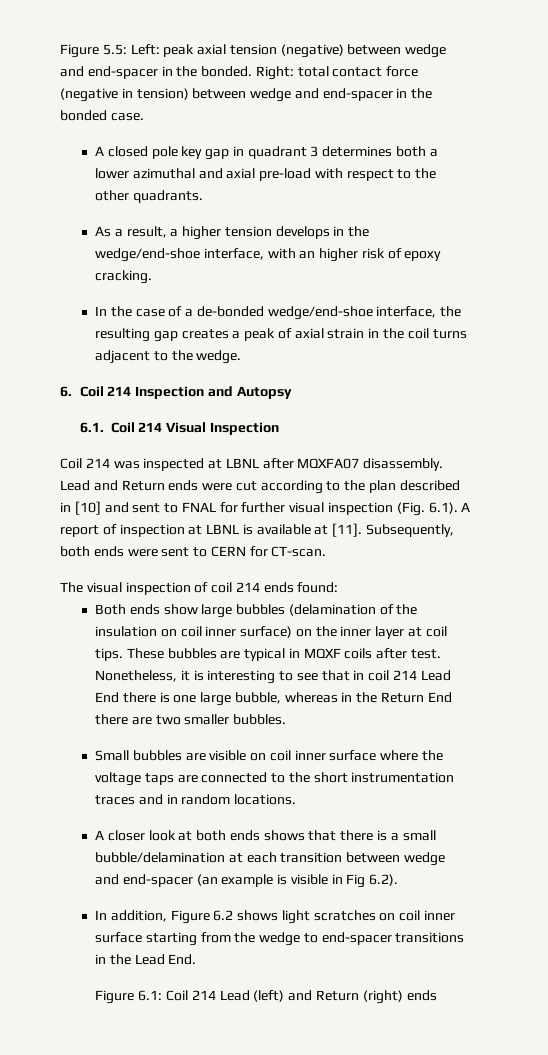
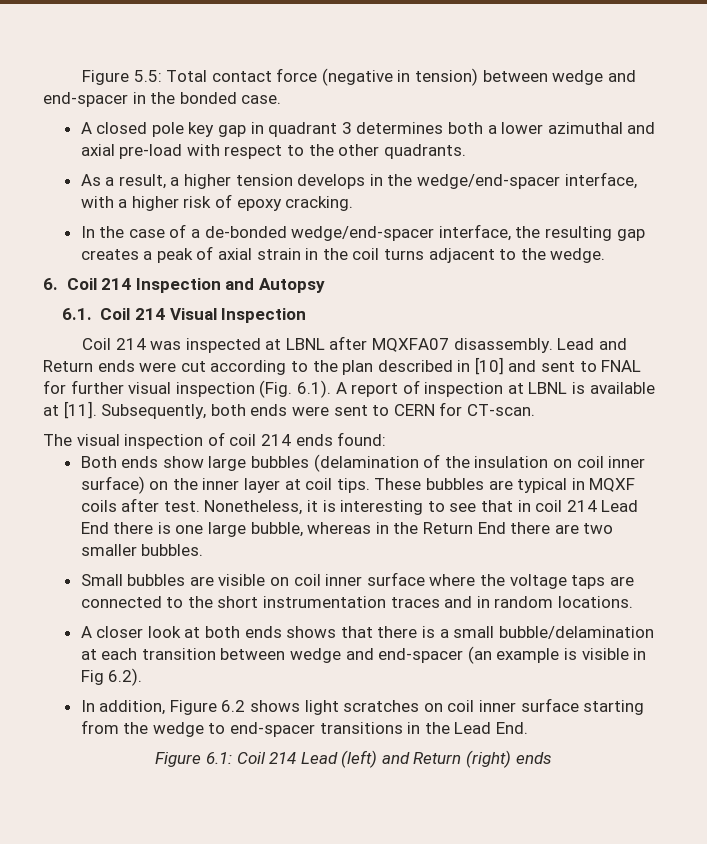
- Figure 5.5: Left: peak axial tension (negative) between wedge and end-spacer in the bonded. Right: total contact force (negative in tension) between wedge and end-spacer in the bonded case.
+ Figure 5.5: Total contact force (negative in tension) between wedge and end-spacer in the bonded case.
- As a result, a higher tension develops in the wedge/end-shoe interface, with an higher risk of epoxy cracking.
+ As a result, a higher tension develops in the wedge/end-spacer interface, with a higher risk of epoxy cracking.
- In the case of a de-bonded wedge/end-shoe interface, the resulting gap creates a peak of axial strain in the coil turns adjacent to the wedge.
+ In the case of a de-bonded wedge/end-spacer interface, the resulting gap creates a peak of axial strain in the coil turns adjacent to the wedge.

